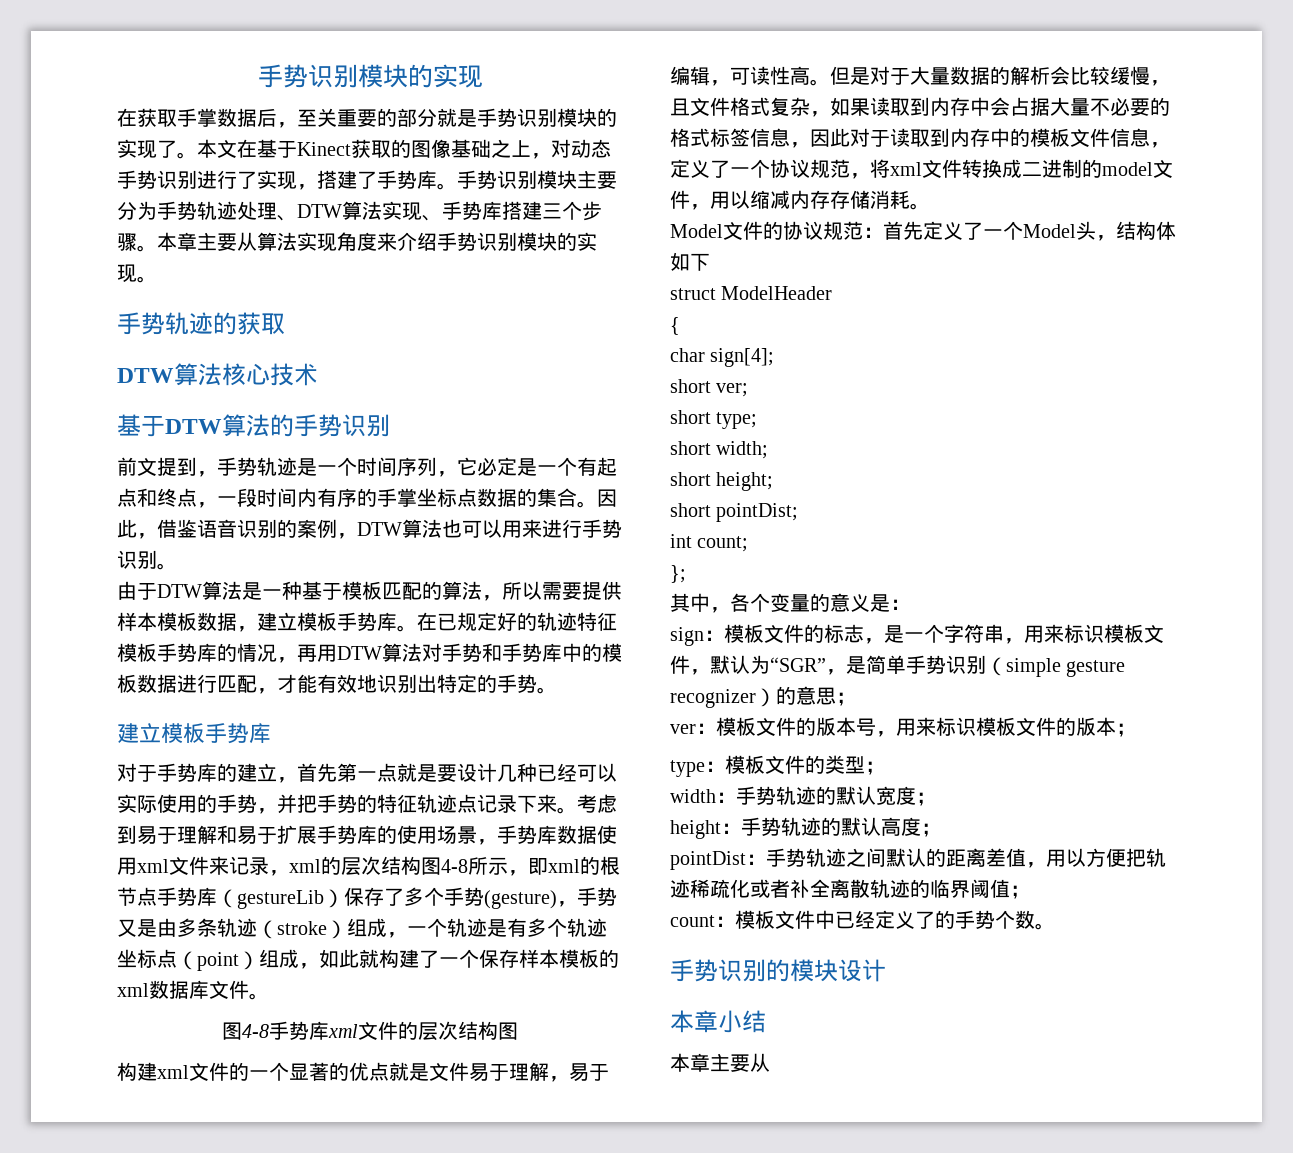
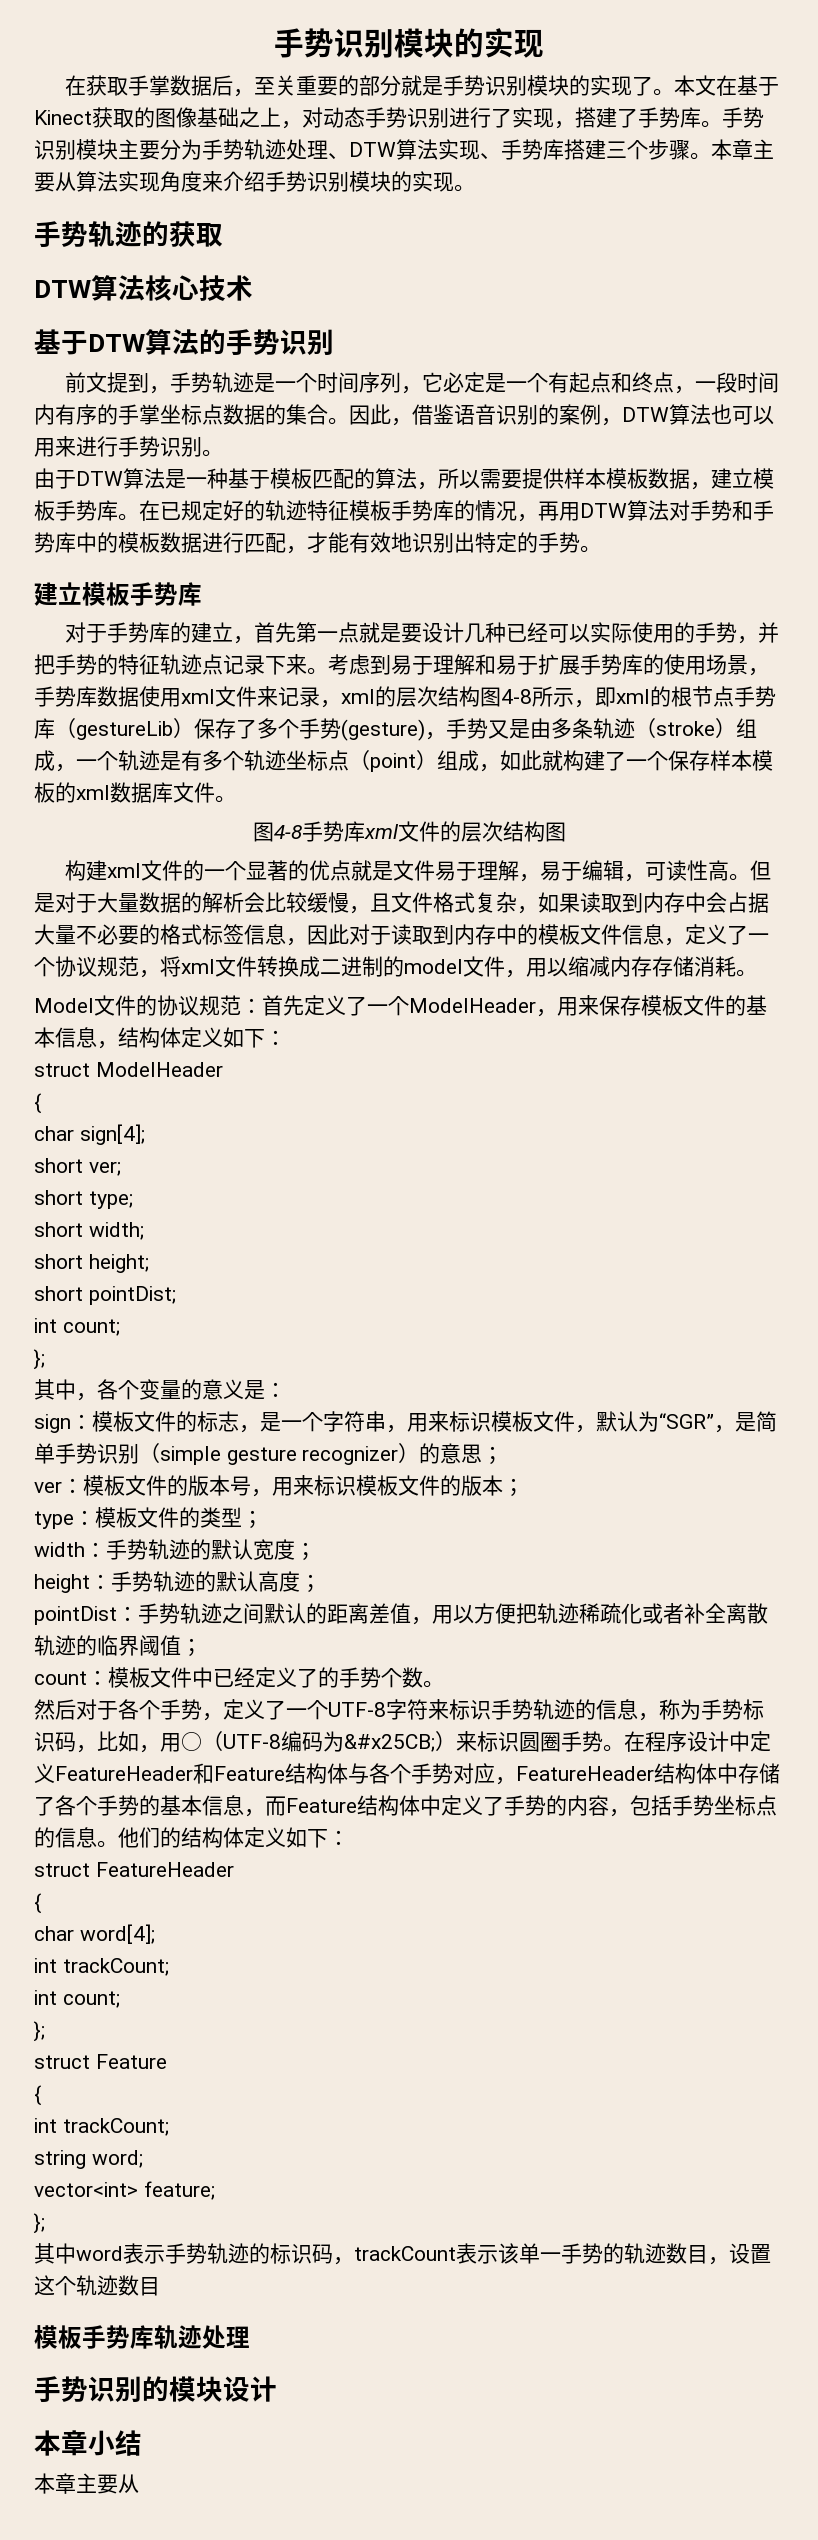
- Model文件的协议规范：首先定义了一个Model头，结构体如下
+ Model文件的协议规范：首先定义了一个ModelHeader，用来保存模板文件的基本信息，结构体定义如下：
+ 然后对于各个手势，定义了一个UTF-8字符来标识手势轨迹的信息，称为手势标识码，比如，用○（UTF-8编码为&#x25CB;）来标识圆圈手势。在程序设计中定义FeatureHeader和Feature结构体与各个手势对应，FeatureHeader结构体中存储了各个手势的基本信息，而Feature结构体中定义了手势的内容，包括手势坐标点的信息。他们的结构体定义如下：
+ struct FeatureHeader
+ {
+ char word[4];
+ int trackCount;
+ int count;
+ };
+ struct Feature
+ {
+ int trackCount;
+ string word;
+ vector<int> feature;
+ };
+ 其中word表示手势轨迹的标识码，trackCount表示该单一手势的轨迹数目，设置这个轨迹数目
+ 模板手势库轨迹处理

